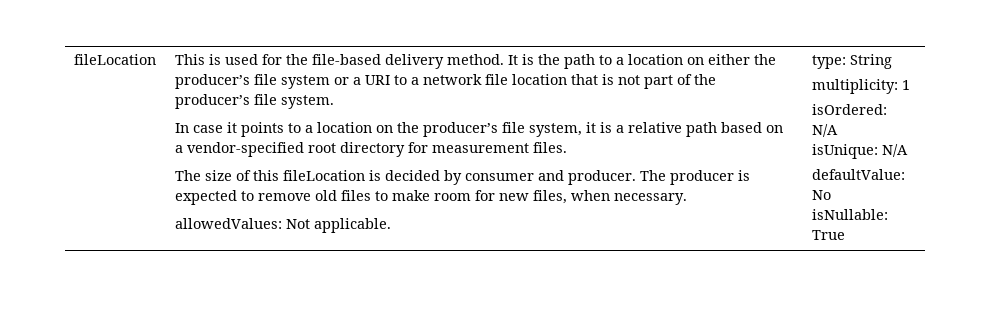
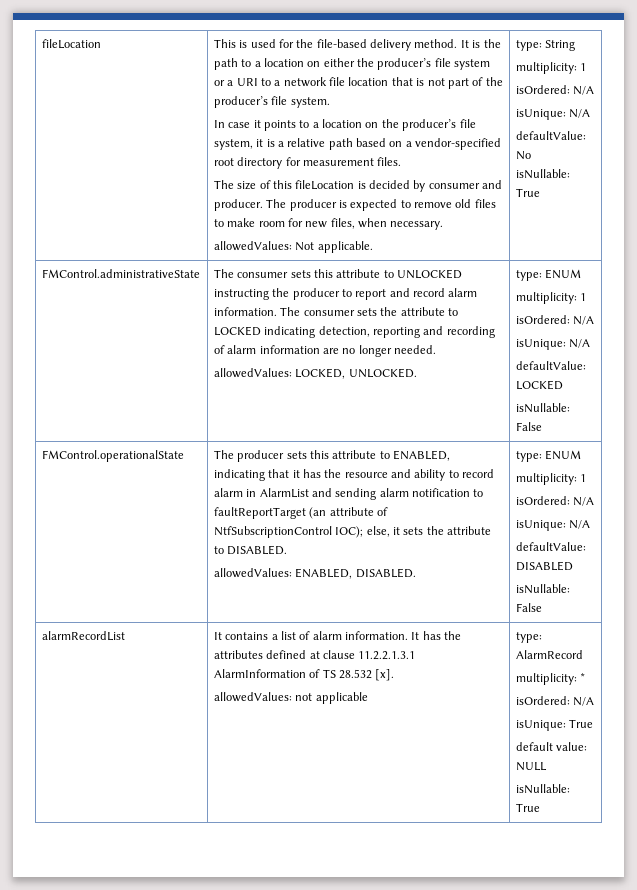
+ FMControl.administrativeState | The consumer sets this attribute to UNLOCKED instructing the producer to report and record alarm information. The consumer sets the attribute to LOCKED indicating detection, reporting and recording of alarm information are no longer needed.
+ allowedValues: LOCKED, UNLOCKED. | type: ENUM
+ multiplicity: 1
+ isOrdered: N/A
+ isUnique: N/A
+ defaultValue: LOCKED
+ isNullable: False
+ FMControl.operationalState | The producer sets this attribute to ENABLED, indicating that it has the resource and ability to record alarm in AlarmList and sending alarm notification to faultReportTarget (an attribute of NtfSubscriptionControl IOC); else, it sets the attribute to DISABLED.
+ allowedValues: ENABLED, DISABLED. | type: ENUM
+ multiplicity: 1
+ isOrdered: N/A
+ isUnique: N/A
+ defaultValue: DISABLED
+ isNullable: False
+ alarmRecordList | It contains a list of alarm information. It has the attributes defined at clause 11.2.2.1.3.1 AlarmInformation of TS 28.532 [x].
+ allowedValues: not applicable | type: AlarmRecord
+ multiplicity: *
+ isOrdered: N/A
+ isUnique: True
+ default value: NULL
+ isNullable: True

